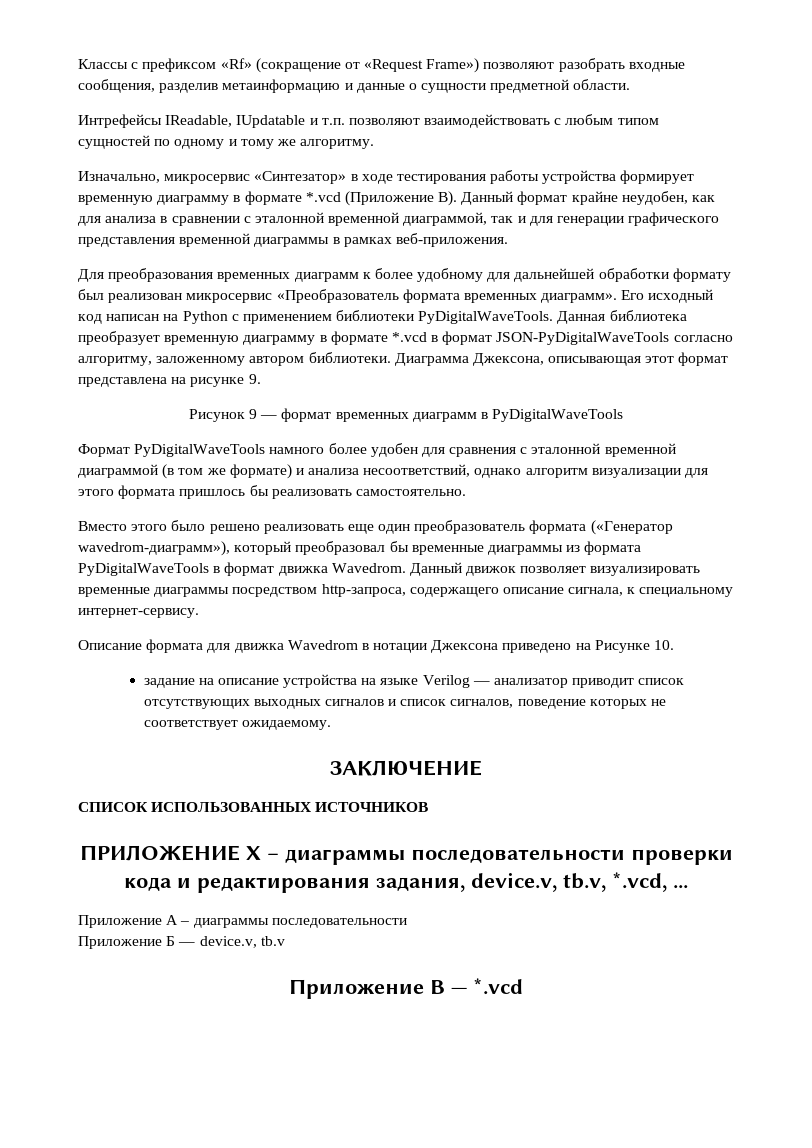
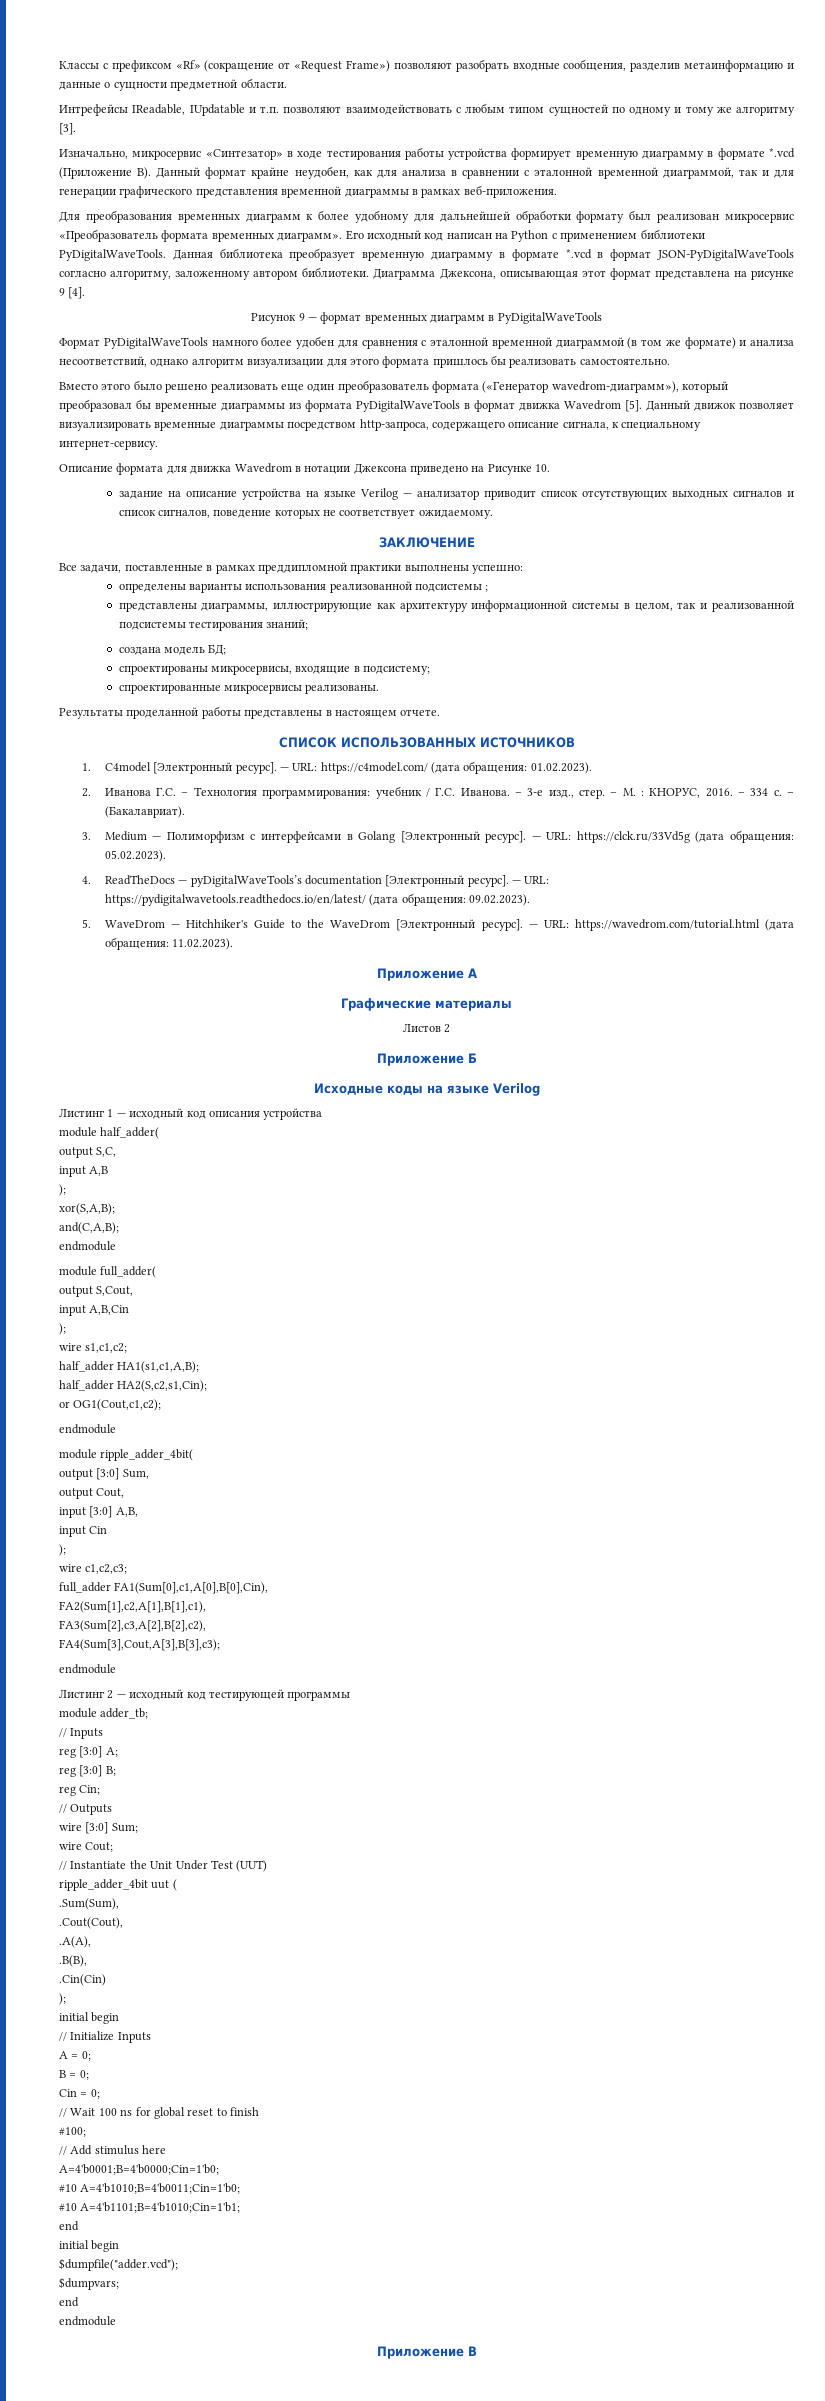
- Интрефейсы IReadable, IUpdatable и т.п. позволяют взаимодействовать с любым типом сущностей по одному и тому же алгоритму.
+ Интрефейсы IReadable, IUpdatable и т.п. позволяют взаимодействовать с любым типом сущностей по одному и тому же алгоритму [3].
- Диаграмма Джексона, описывающая этот формат представлена на рисунке 9.
+ Диаграмма Джексона, описывающая этот формат представлена на рисунке 9 [4].
- Вместо этого было решено реализовать еще один преобразователь формата («Генератор wavedrom-диаграмм»), который преобразовал бы временные диаграммы из формата PyDigitalWaveTools в формат движка Wavedrom.
+ Вместо этого было решено реализовать еще один преобразователь формата («Генератор wavedrom-диаграмм»), который преобразовал бы временные диаграммы из формата PyDigitalWaveTools в формат движка Wavedrom [5].
+ Все задачи, поставленные в рамках преддипломной практики выполнены успешно:
+ определены варианты использования реализованной подсистемы ;
+ представлены диаграммы, иллюстрирующие как архитектуру информационной системы в целом, так и реализованной подсистемы тестирования знаний;
+ создана модель БД;
+ спроектированы микросервисы, входящие в подсистему;
+ спроектированные микросервисы реализованы.
+ Результаты проделанной работы представлены в настоящем отчете.
  СПИСОК ИСПОЛЬЗОВАННЫХ ИСТОЧНИКОВ
- ПРИЛОЖЕНИЕ Х – диаграммы последовательности проверки кода и редактирования задания, device.v, tb.v, *.vcd, ...
- Приложение А – диаграммы последовательности
- Приложение Б — device.v, tb.v
+ 1. C4model [Электронный ресурс]. — URL: https://c4model.com/ (дата обращения: 01.02.2023).
+ 2. Иванова Г.С. – Технология программирования: учебник / Г.С. Иванова. – 3-е изд., стер. – М. : КНОРУС, 2016. – 334 с. – (Бакалавриат).
+ 3. Medium — Полиморфизм с интерфейсами в Golang [Электронный ресурс]. — URL: https://clck.ru/33Vd5g (дата обращения: 05.02.2023).
+ 4. ReadTheDocs — pyDigitalWaveTools’s documentation [Электронный ресурс]. — URL: https://pydigitalwavetools.readthedocs.io/en/latest/ (дата обращения: 09.02.2023).
+ 5. WaveDrom — Hitchhiker's Guide to the WaveDrom [Электронный ресурс]. — URL: https://wavedrom.com/tutorial.html (дата обращения: 11.02.2023).
+ Приложение А
+ Графические материалы
+ Листов 2
+ Приложение Б
+ Исходные коды на языке Verilog
+ Листинг 1 — исходный код описания устройства
+ module half_adder(
+ output S,C,
+ input A,B
+ );
+ xor(S,A,B);
+ and(C,A,B);
+ endmodule
+ module full_adder(
+ output S,Cout,
+ input A,B,Cin
+ );
+ wire s1,c1,c2;
+ half_adder HA1(s1,c1,A,B);
+ half_adder HA2(S,c2,s1,Cin);
+ or OG1(Cout,c1,c2);
+ endmodule
+ module ripple_adder_4bit(
+ output [3:0] Sum,
+ output Cout,
+ input [3:0] A,B,
+ input Cin
+ );
+ wire c1,c2,c3;
+ full_adder FA1(Sum[0],c1,A[0],B[0],Cin),
+ FA2(Sum[1],c2,A[1],B[1],c1),
+ FA3(Sum[2],c3,A[2],B[2],c2),
+ FA4(Sum[3],Cout,A[3],B[3],c3);
+ endmodule
+ Листинг 2 — исходный код тестирующей программы
+ module adder_tb;
+ // Inputs
+ reg [3:0] A;
+ reg [3:0] B;
+ reg Cin;
+ // Outputs
+ wire [3:0] Sum;
+ wire Cout;
+ // Instantiate the Unit Under Test (UUT)
+ ripple_adder_4bit uut (
+ .Sum(Sum),
+ .Cout(Cout),
+ .A(A),
+ .B(B),
+ .Cin(Cin)
+ );
+ initial begin
+ // Initialize Inputs
+ A = 0;
+ B = 0;
+ Cin = 0;
+ // Wait 100 ns for global reset to finish
+ #100;
+ // Add stimulus here
+ A=4'b0001;B=4'b0000;Cin=1'b0;
+ #10 A=4'b1010;B=4'b0011;Cin=1'b0;
+ #10 A=4'b1101;B=4'b1010;Cin=1'b1;
+ end
+ initial begin
+ $dumpfile("adder.vcd");
+ $dumpvars;
+ end
+ endmodule
- Приложение В — *.vcd
+ Приложение В

